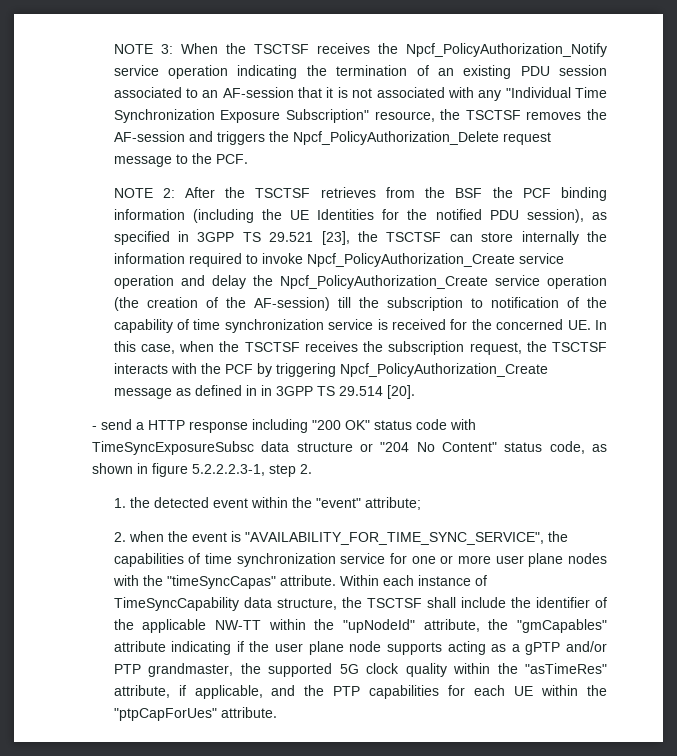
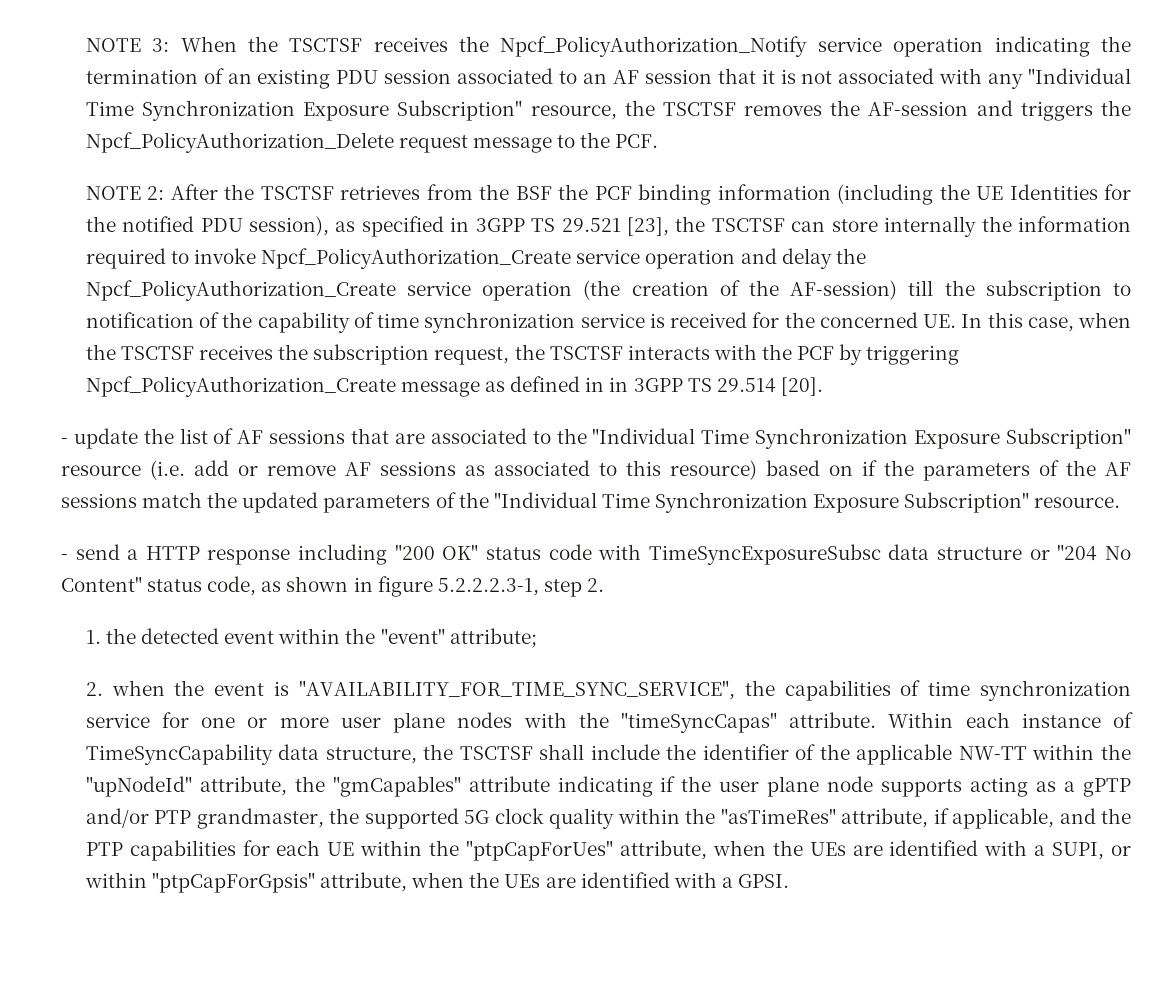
- NOTE 3: When the TSCTSF receives the Npcf_PolicyAuthorization_Notify service operation indicating the termination of an existing PDU session associated to an AF-session that it is not associated with any "Individual Time Synchronization Exposure Subscription" resource, the TSCTSF removes the AF-session and triggers the Npcf_PolicyAuthorization_Delete request message to the PCF.
+ NOTE 3: When the TSCTSF receives the Npcf_PolicyAuthorization_Notify service operation indicating the termination of an existing PDU session associated to an AF session that it is not associated with any "Individual Time Synchronization Exposure Subscription" resource, the TSCTSF removes the AF-session and triggers the Npcf_PolicyAuthorization_Delete request message to the PCF.
+ - update the list of AF sessions that are associated to the "Individual Time Synchronization Exposure Subscription" resource (i.e. add or remove AF sessions as associated to this resource) based on if the parameters of the AF sessions match the updated parameters of the "Individual Time Synchronization Exposure Subscription" resource.
- Within each instance of TimeSyncCapability data structure, the TSCTSF shall include the identifier of the applicable NW-TT within the "upNodeId" attribute, the "gmCapables" attribute indicating if the user plane node supports acting as a gPTP and/or PTP grandmaster, the supported 5G clock quality within the "asTimeRes" attribute, if applicable, and the PTP capabilities for each UE within the "ptpCapForUes" attribute.
+ Within each instance of TimeSyncCapability data structure, the TSCTSF shall include the identifier of the applicable NW-TT within the "upNodeId" attribute, the "gmCapables" attribute indicating if the user plane node supports acting as a gPTP and/or PTP grandmaster, the supported 5G clock quality within the "asTimeRes" attribute, if applicable, and the PTP capabilities for each UE within the "ptpCapForUes" attribute, when the UEs are identified with a SUPI, or within "ptpCapForGpsis" attribute, when the UEs are identified with a GPSI.

